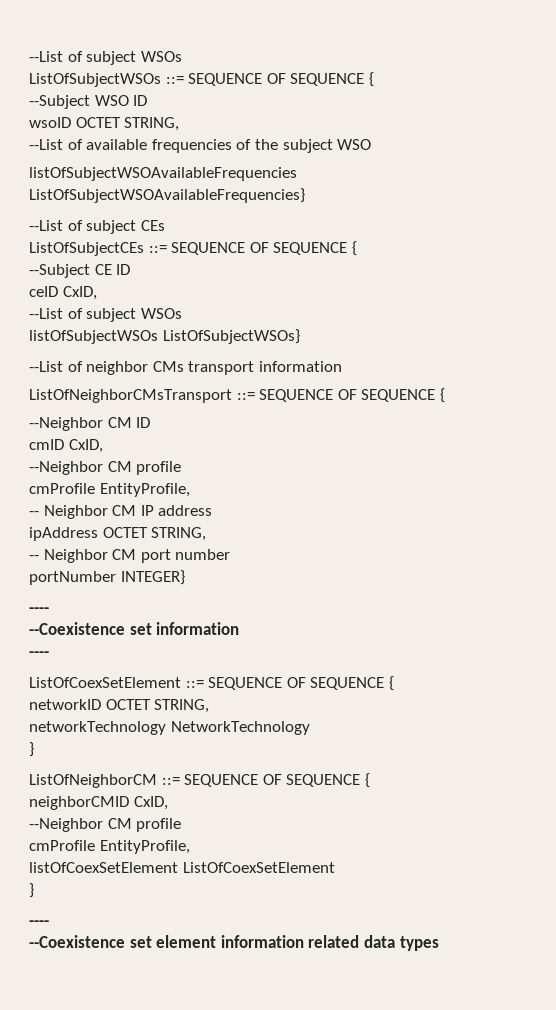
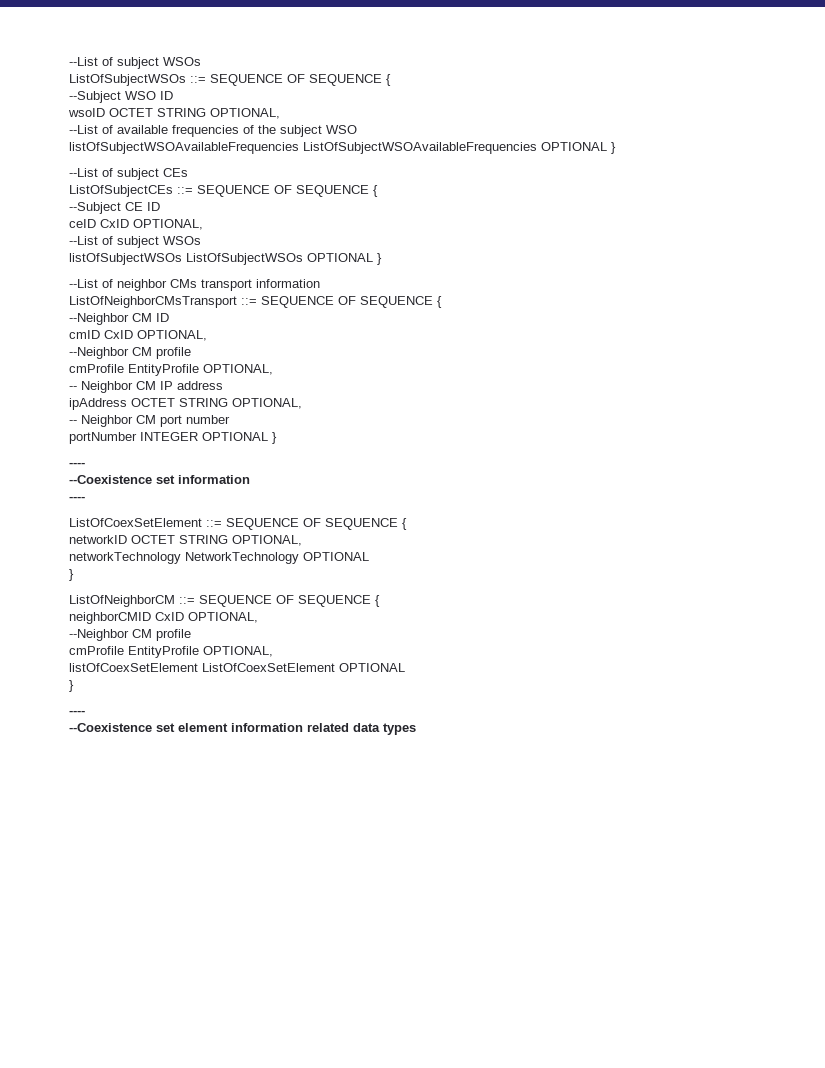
- wsoID OCTET STRING,
+ wsoID OCTET STRING OPTIONAL,
- listOfSubjectWSOAvailableFrequencies ListOfSubjectWSOAvailableFrequencies}
+ listOfSubjectWSOAvailableFrequencies ListOfSubjectWSOAvailableFrequencies OPTIONAL }
- ceID CxID,
+ ceID CxID OPTIONAL,
- listOfSubjectWSOs ListOfSubjectWSOs}
+ listOfSubjectWSOs ListOfSubjectWSOs OPTIONAL }
- cmID CxID,
+ cmID CxID OPTIONAL,
  --Neighbor CM profile
- cmProfile EntityProfile,
+ cmProfile EntityProfile OPTIONAL,
- ipAddress OCTET STRING,
+ ipAddress OCTET STRING OPTIONAL,
- portNumber INTEGER}
+ portNumber INTEGER OPTIONAL }
- networkID OCTET STRING,
+ networkID OCTET STRING OPTIONAL,
- networkTechnology NetworkTechnology
+ networkTechnology NetworkTechnology OPTIONAL
- neighborCMID CxID,
+ neighborCMID CxID OPTIONAL,
  --Neighbor CM profile
- cmProfile EntityProfile,
+ cmProfile EntityProfile OPTIONAL,
- listOfCoexSetElement ListOfCoexSetElement
+ listOfCoexSetElement ListOfCoexSetElement OPTIONAL

